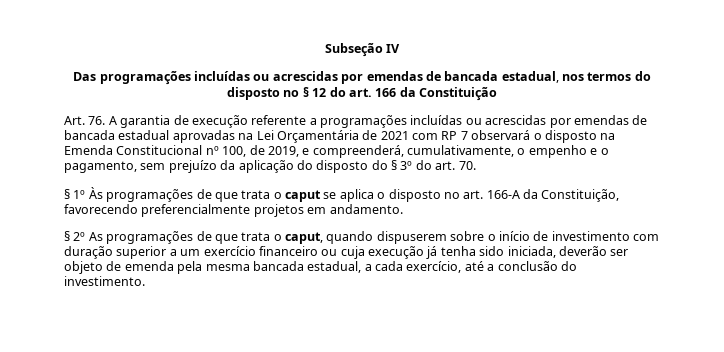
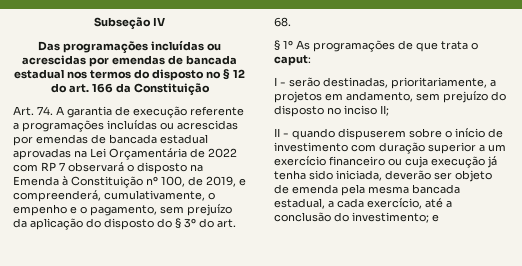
- Das programações incluídas ou acrescidas por emendas de bancada estadual, nos termos do disposto no § 12 do art. 166 da Constituição
+ Das programações incluídas ou acrescidas por emendas de bancada estadual nos termos do disposto no § 12 do art. 166 da Constituição
- Art. 76. A garantia de execução referente a programações incluídas ou acrescidas por emendas de bancada estadual aprovadas na Lei Orçamentária de 2021 com RP 7 observará o disposto na Emenda Constitucional nº 100, de 2019, e compreenderá, cumulativamente, o empenho e o pagamento, sem prejuízo da aplicação do disposto do § 3º do art. 70.
+ Art. 74. A garantia de execução referente a programações incluídas ou acrescidas por emendas de bancada estadual aprovadas na Lei Orçamentária de 2022 com RP 7 observará o disposto na Emenda à Constituição nº 100, de 2019, e compreenderá, cumulativamente, o empenho e o pagamento, sem prejuízo da aplicação do disposto do § 3º do art. 68.
- § 1º Às programações de que trata o caput se aplica o disposto no art. 166-A da Constituição, favorecendo preferencialmente projetos em andamento.
- § 2º As programações de que trata o caput, quando dispuserem sobre o início de investimento com duração superior a um exercício financeiro ou cuja execução já tenha sido iniciada, deverão ser objeto de emenda pela mesma bancada estadual, a cada exercício, até a conclusão do investimento.
+ § 1º As programações de que trata o caput:
+ I - serão destinadas, prioritariamente, a projetos em andamento, sem prejuízo do disposto no inciso II;
+ II - quando dispuserem sobre o início de investimento com duração superior a um exercício financeiro ou cuja execução já tenha sido iniciada, deverão ser objeto de emenda pela mesma bancada estadual, a cada exercício, até a conclusão do investimento; e

